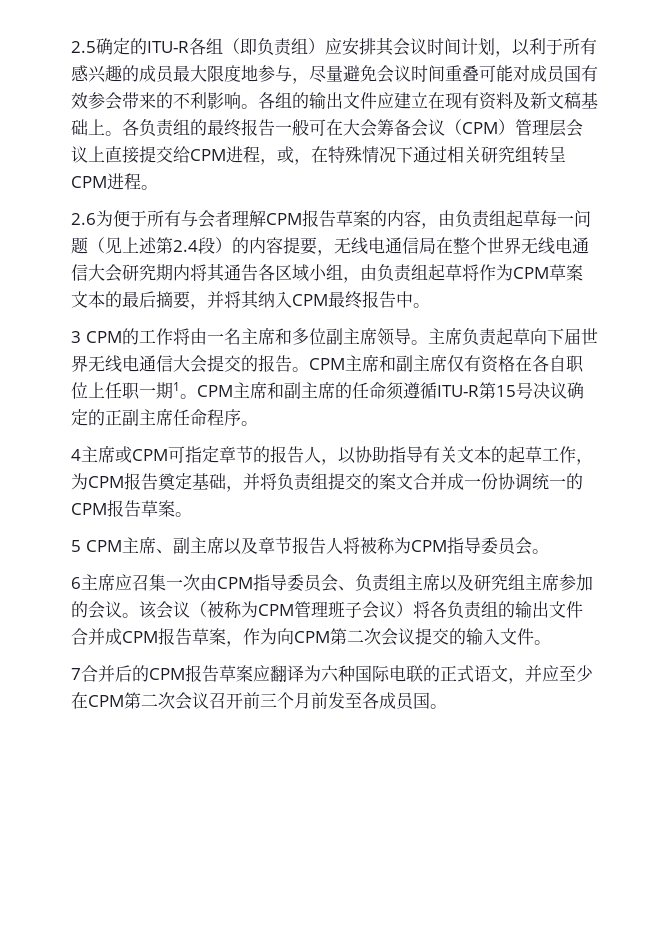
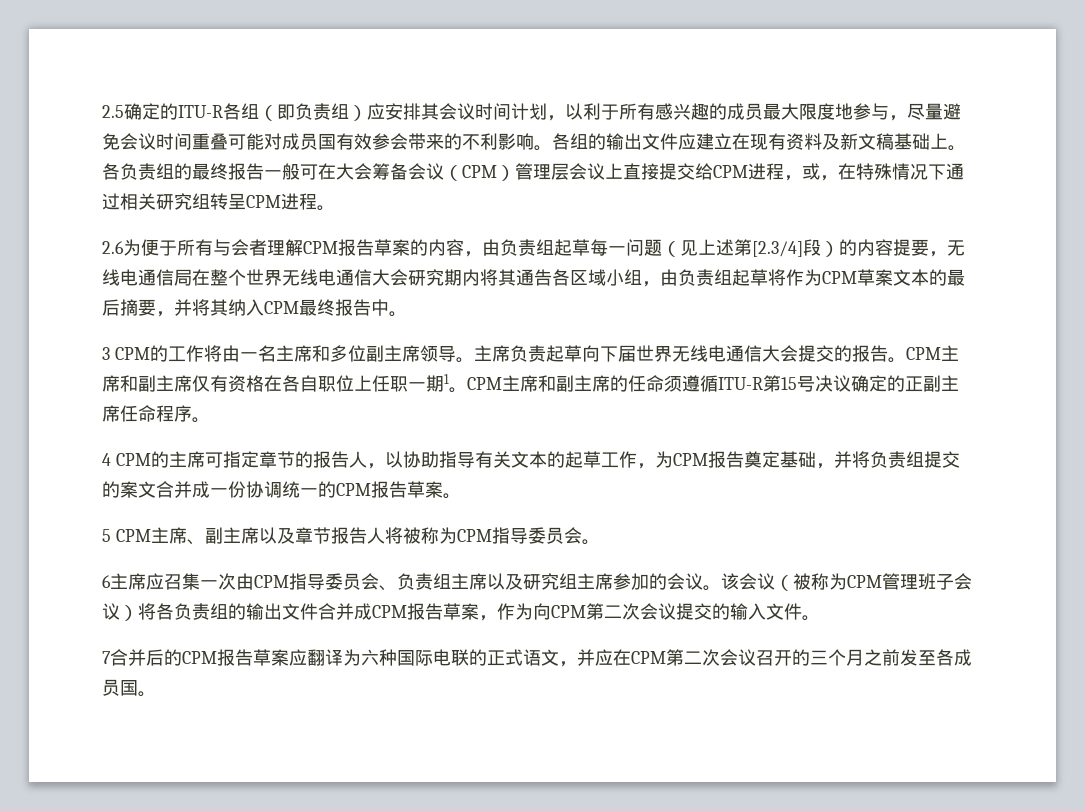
- 2.6为便于所有与会者理解CPM报告草案的内容，由负责组起草每一问题（见上述第2.4段）的内容提要，无线电通信局在整个世界无线电通信大会研究期内将其通告各区域小组，由负责组起草将作为CPM草案文本的最后摘要，并将其纳入CPM最终报告中。
+ 2.6为便于所有与会者理解CPM报告草案的内容，由负责组起草每一问题（见上述第[2.3/4]段）的内容提要，无线电通信局在整个世界无线电通信大会研究期内将其通告各区域小组，由负责组起草将作为CPM草案文本的最后摘要，并将其纳入CPM最终报告中。
- 4主席或CPM可指定章节的报告人，以协助指导有关文本的起草工作，为CPM报告奠定基础，并将负责组提交的案文合并成一份协调统一的CPM报告草案。
+ 4 CPM的主席可指定章节的报告人，以协助指导有关文本的起草工作，为CPM报告奠定基础，并将负责组提交的案文合并成一份协调统一的CPM报告草案。
- 7合并后的CPM报告草案应翻译为六种国际电联的正式语文，并应至少在CPM第二次会议召开前三个月前发至各成员国。
+ 7合并后的CPM报告草案应翻译为六种国际电联的正式语文，并应在CPM第二次会议召开的三个月之前发至各成员国。

